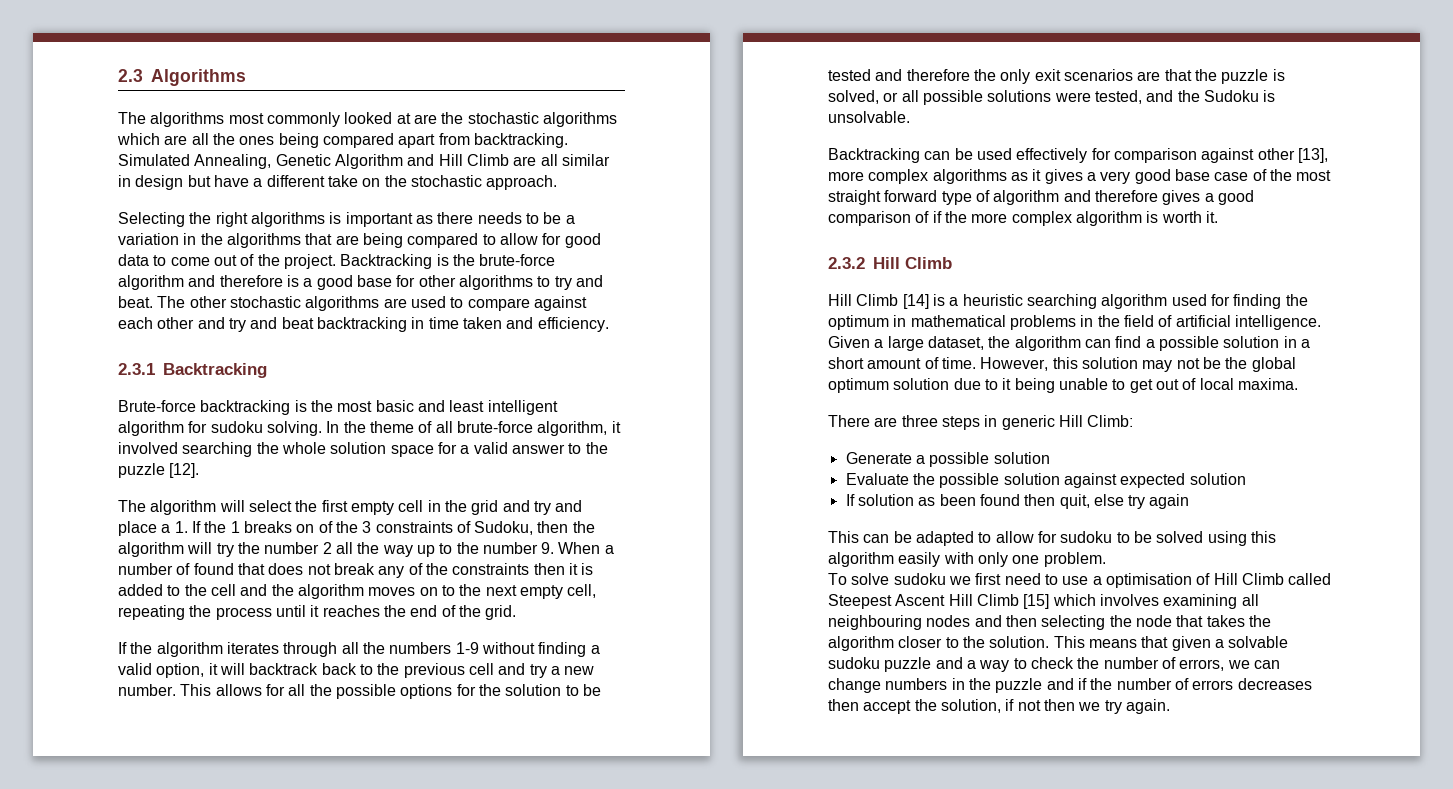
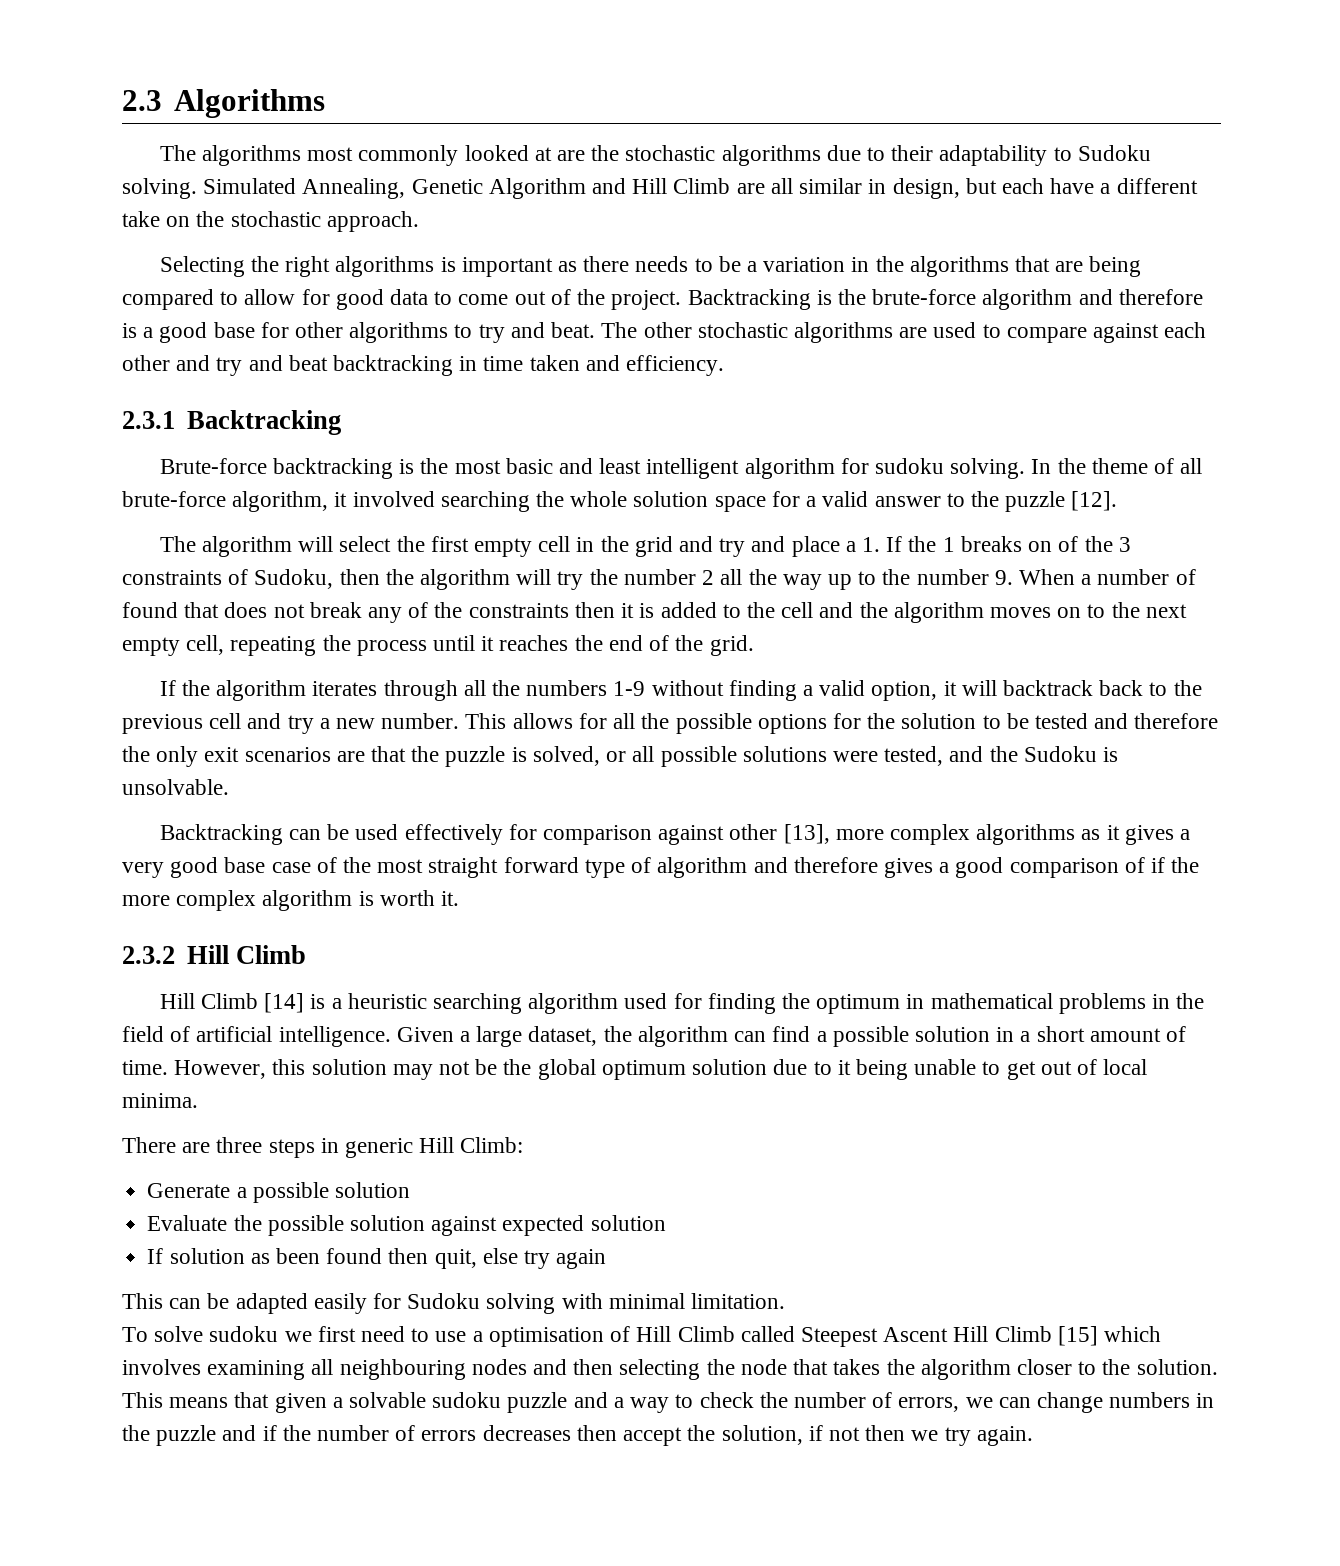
- The algorithms most commonly looked at are the stochastic algorithms which are all the ones being compared apart from backtracking.
+ The algorithms most commonly looked at are the stochastic algorithms due to their adaptability to Sudoku solving.
- Simulated Annealing, Genetic Algorithm and Hill Climb are all similar in design but have a different take on the stochastic approach.
+ Simulated Annealing, Genetic Algorithm and Hill Climb are all similar in design, but each have a different take on the stochastic approach.
- However, this solution may not be the global optimum solution due to it being unable to get out of local maxima.
+ However, this solution may not be the global optimum solution due to it being unable to get out of local minima.
- This can be adapted to allow for sudoku to be solved using this algorithm easily with only one problem.
+ This can be adapted easily for Sudoku solving with minimal limitation.

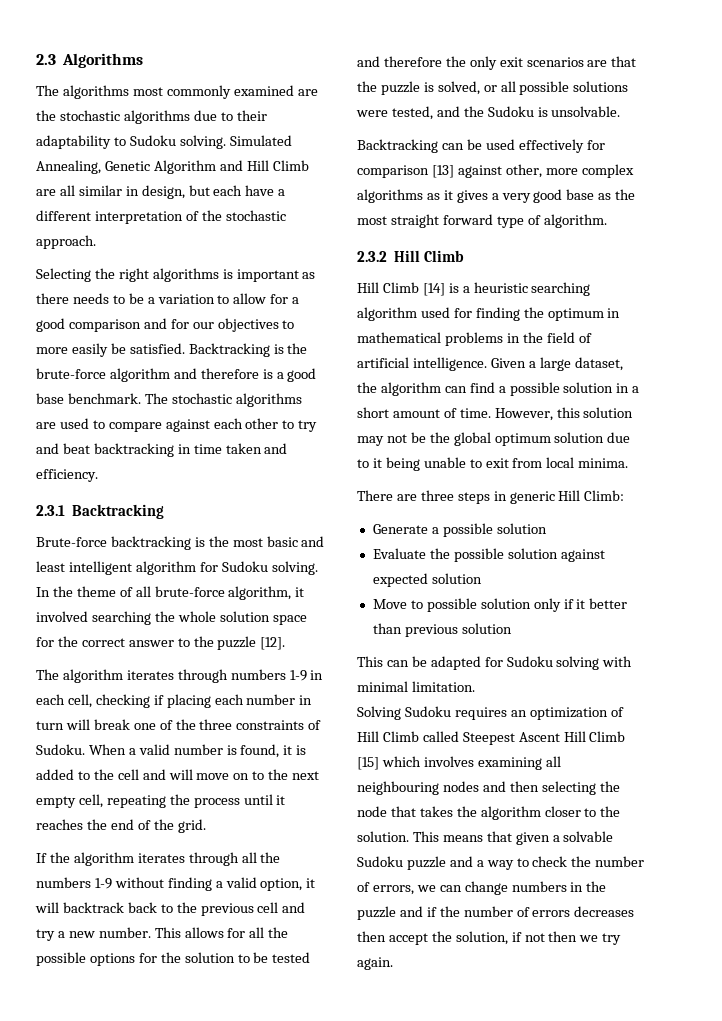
- The algorithms most commonly looked at are the stochastic algorithms due to their adaptability to Sudoku solving.
+ The algorithms most commonly examined are the stochastic algorithms due to their adaptability to Sudoku solving.
- Simulated Annealing, Genetic Algorithm and Hill Climb are all similar in design, but each have a different take on the stochastic approach.
+ Simulated Annealing, Genetic Algorithm and Hill Climb are all similar in design, but each have a different interpretation of the stochastic approach.
- Selecting the right algorithms is important as there needs to be a variation in the algorithms that are being compared to allow for good data to come out of the project.
+ Selecting the right algorithms is important as there needs to be a variation to allow for a good comparison and for our objectives to more easily be satisfied.
- Backtracking is the brute-force algorithm and therefore is a good base for other algorithms to try and beat. The other stochastic algorithms are used to compare against each other and try and beat backtracking in time taken and efficiency.
+ Backtracking is the brute-force algorithm and therefore is a good base benchmark. The stochastic algorithms are used to compare against each other to try and beat backtracking in time taken and efficiency.
- Brute-force backtracking is the most basic and least intelligent algorithm for sudoku solving.
+ Brute-force backtracking is the most basic and least intelligent algorithm for Sudoku solving.
- In the theme of all brute-force algorithm, it involved searching the whole solution space for a valid answer to the puzzle [12].
+ In the theme of all brute-force algorithm, it involved searching the whole solution space for the correct answer to the puzzle [12].
- The algorithm will select the first empty cell in the grid and try and place a 1. If the 1 breaks on of the 3 constraints of Sudoku, then the algorithm will try the number 2 all the way up to the number 9. When a number of found that does not break any of the constraints then it is added to the cell and the algorithm moves on to the next empty cell, repeating the process until it reaches the end of the grid.
+ The algorithm iterates through numbers 1-9 in each cell, checking if placing each number in turn will break one of the three constraints of Sudoku. When a valid number is found, it is added to the cell and will move on to the next empty cell, repeating the process until it reaches the end of the grid.
- Backtracking can be used effectively for comparison against other [13], more complex algorithms as it gives a very good base case of the most straight forward type of algorithm and therefore gives a good comparison of if the more complex algorithm is worth it.
+ Backtracking can be used effectively for comparison [13] against other, more complex algorithms as it gives a very good base as the most straight forward type of algorithm.
- However, this solution may not be the global optimum solution due to it being unable to get out of local minima.
+ However, this solution may not be the global optimum solution due to it being unable to exit from local minima.
- If solution as been found then quit, else try again
+ Move to possible solution only if it better than previous solution
- This can be adapted easily for Sudoku solving with minimal limitation.
+ This can be adapted for Sudoku solving with minimal limitation.
- To solve sudoku we first need to use a optimisation of Hill Climb called Steepest Ascent Hill Climb [15] which involves examining all neighbouring nodes and then selecting the node that takes the algorithm closer to the solution.
+ Solving Sudoku requires an optimization of Hill Climb called Steepest Ascent Hill Climb [15] which involves examining all neighbouring nodes and then selecting the node that takes the algorithm closer to the solution.
- This means that given a solvable sudoku puzzle and a way to check the number of errors, we can change numbers in the puzzle and if the number of errors decreases then accept the solution, if not then we try again.
+ This means that given a solvable Sudoku puzzle and a way to check the number of errors, we can change numbers in the puzzle and if the number of errors decreases then accept the solution, if not then we try again.

